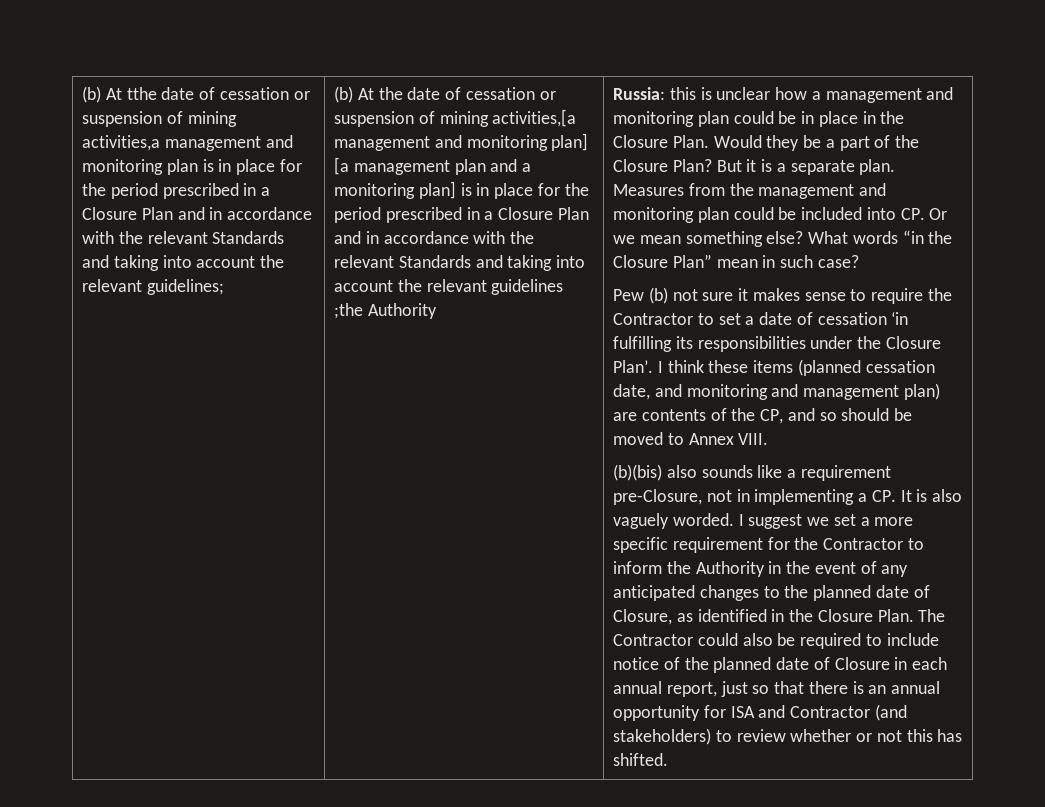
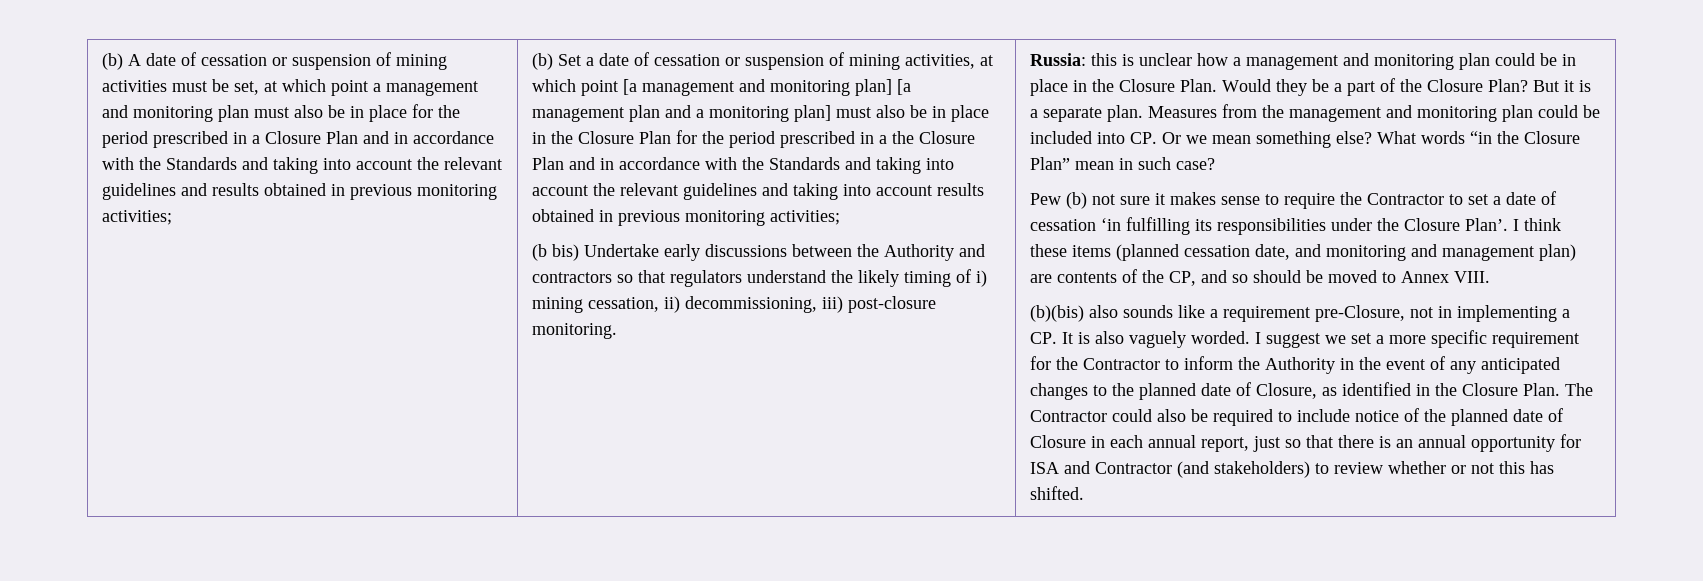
- (b) At tthe date of cessation or suspension of mining activities,a management and monitoring plan is in place for the period prescribed in a Closure Plan and in accordance with the relevant Standards and taking into account the relevant guidelines; | (b) At the date of cessation or suspension of mining activities,[a management and monitoring plan] [a management plan and a monitoring plan] is in place for the period prescribed in a Closure Plan and in accordance with the relevant Standards and taking into account the relevant guidelines ;the Authority
+ (b) A date of cessation or suspension of mining activities must be set, at which point a management and monitoring plan must also be in place for the period prescribed in a Closure Plan and in accordance with the Standards and taking into account the relevant guidelines and results obtained in previous monitoring activities; | (b) Set a date of cessation or suspension of mining activities, at which point [a management and monitoring plan] [a management plan and a monitoring plan] must also be in place in the Closure Plan for the period prescribed in a the Closure Plan and in accordance with the Standards and taking into account the relevant guidelines and taking into account results obtained in previous monitoring activities;
+ (b bis) Undertake early discussions between the Authority and contractors so that regulators understand the likely timing of i) mining cessation, ii) decommissioning, iii) post-closure monitoring.

